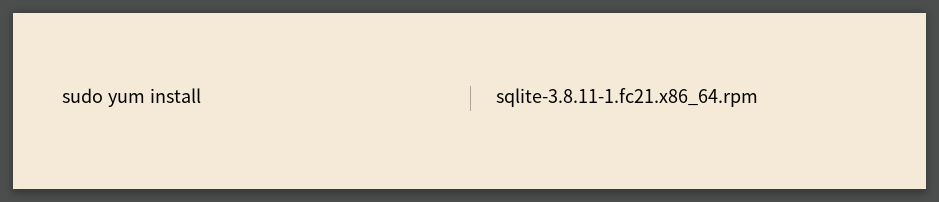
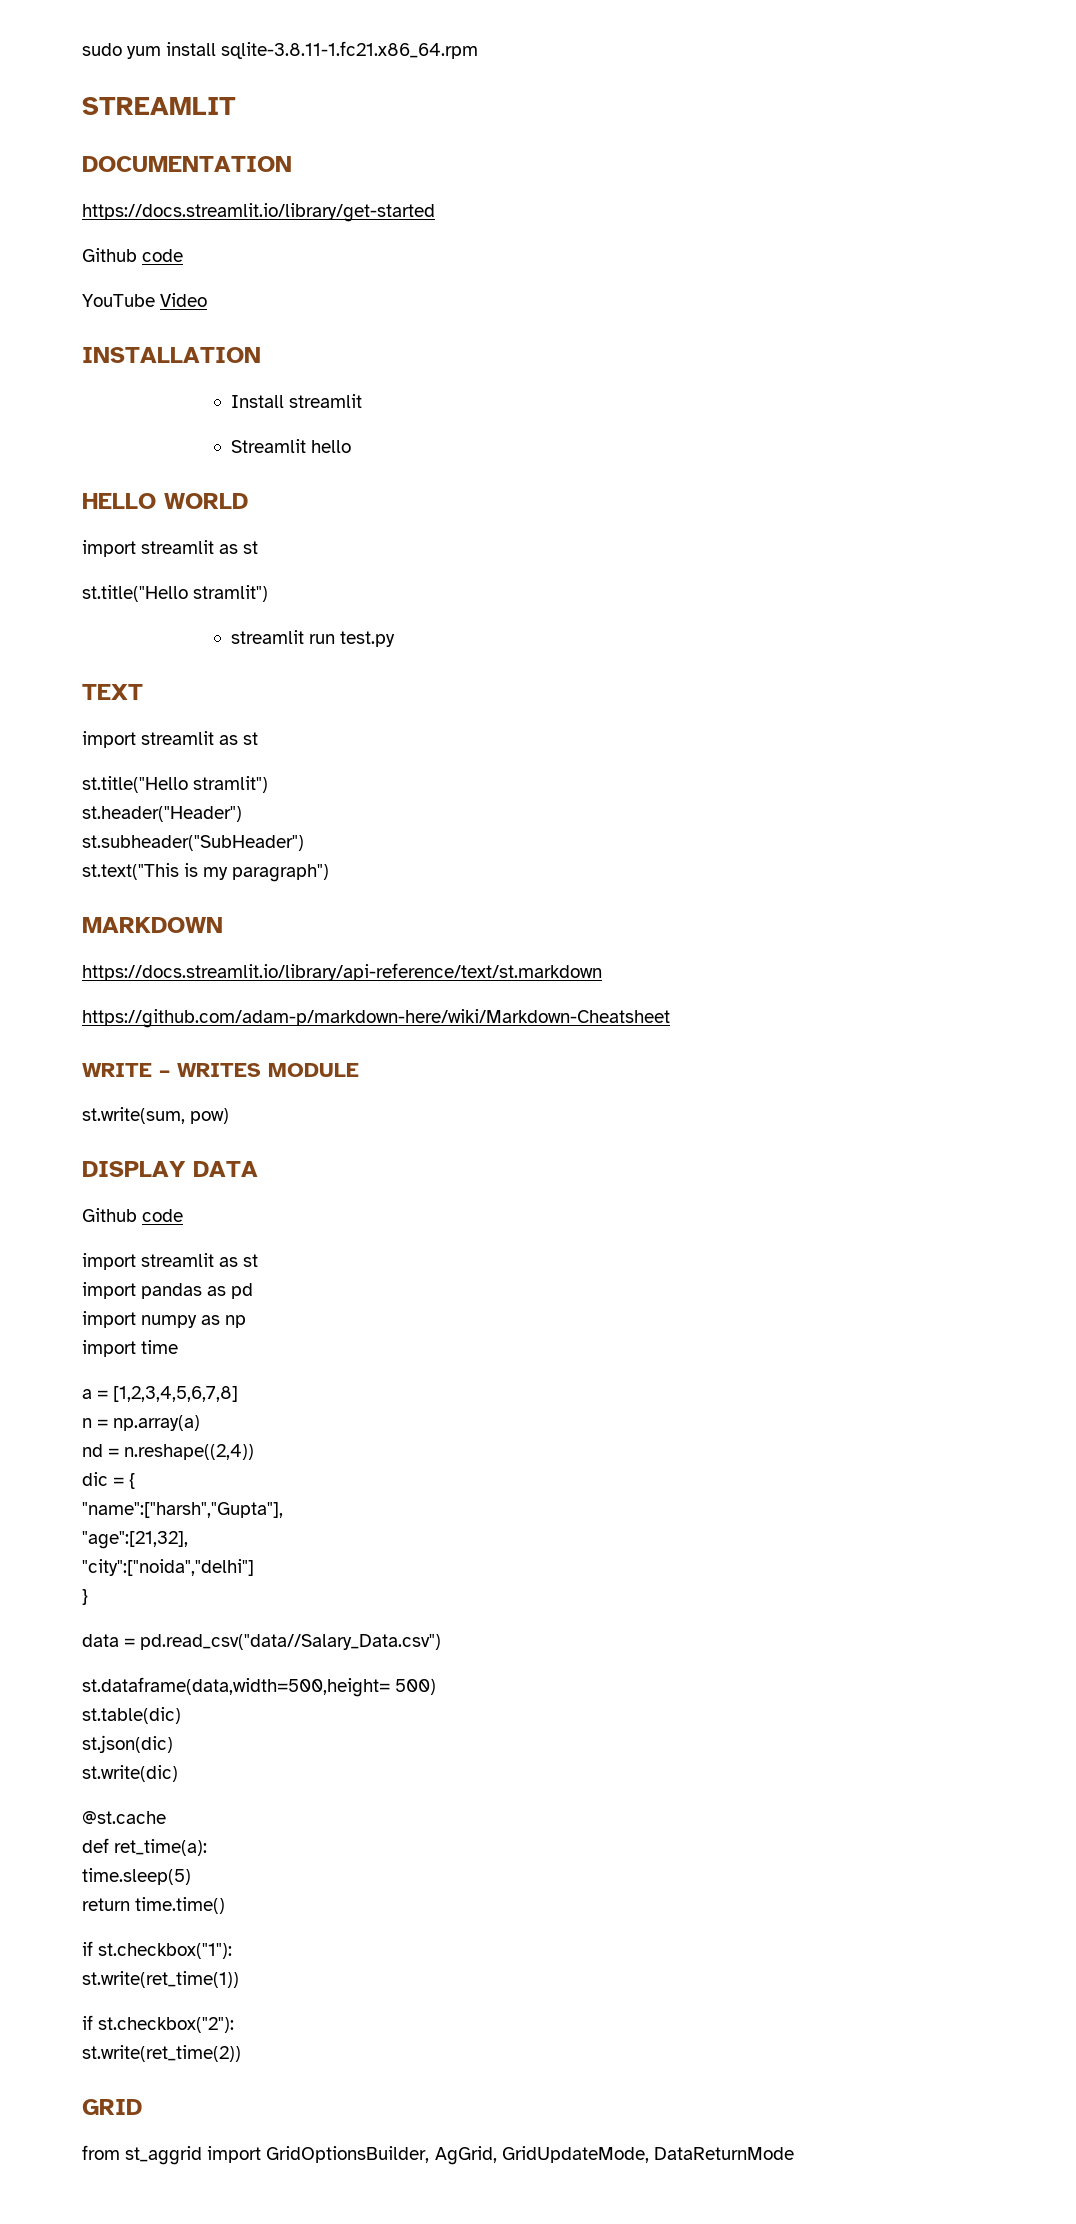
+ STREAMLIT
+ DOCUMENTATION
+ https://docs.streamlit.io/library/get-started
+ Github code
+ YouTube Video
+ INSTALLATION
+ Install streamlit
+ Streamlit hello
+ HELLO WORLD
+ import streamlit as st
+ st.title("Hello stramlit")
+ streamlit run test.py
+ TEXT
+ import streamlit as st
+ st.title("Hello stramlit")
+ st.header("Header")
+ st.subheader("SubHeader")
+ st.text("This is my paragraph")
+ MARKDOWN
+ https://docs.streamlit.io/library/api-reference/text/st.markdown
+ https://github.com/adam-p/markdown-here/wiki/Markdown-Cheatsheet
+ WRITE – WRITES MODULE
+ st.write(sum, pow)
+ DISPLAY DATA
+ Github code
+ import streamlit as st
+ import pandas as pd
+ import numpy as np
+ import time
+ a = [1,2,3,4,5,6,7,8]
+ n = np.array(a)
+ nd = n.reshape((2,4))
+ dic = {
+ "name":["harsh","Gupta"],
+ "age":[21,32],
+ "city":["noida","delhi"]
+ }
+ data = pd.read_csv("data//Salary_Data.csv")
+ st.dataframe(data,width=500,height= 500)
+ st.table(dic)
+ st.json(dic)
+ st.write(dic)
+ @st.cache
+ def ret_time(a):
+ time.sleep(5)
+ return time.time()
+ if st.checkbox("1"):
+ st.write(ret_time(1))
+ if st.checkbox("2"):
+ st.write(ret_time(2))
+ GRID
+ from st_aggrid import GridOptionsBuilder, AgGrid, GridUpdateMode, DataReturnMode

